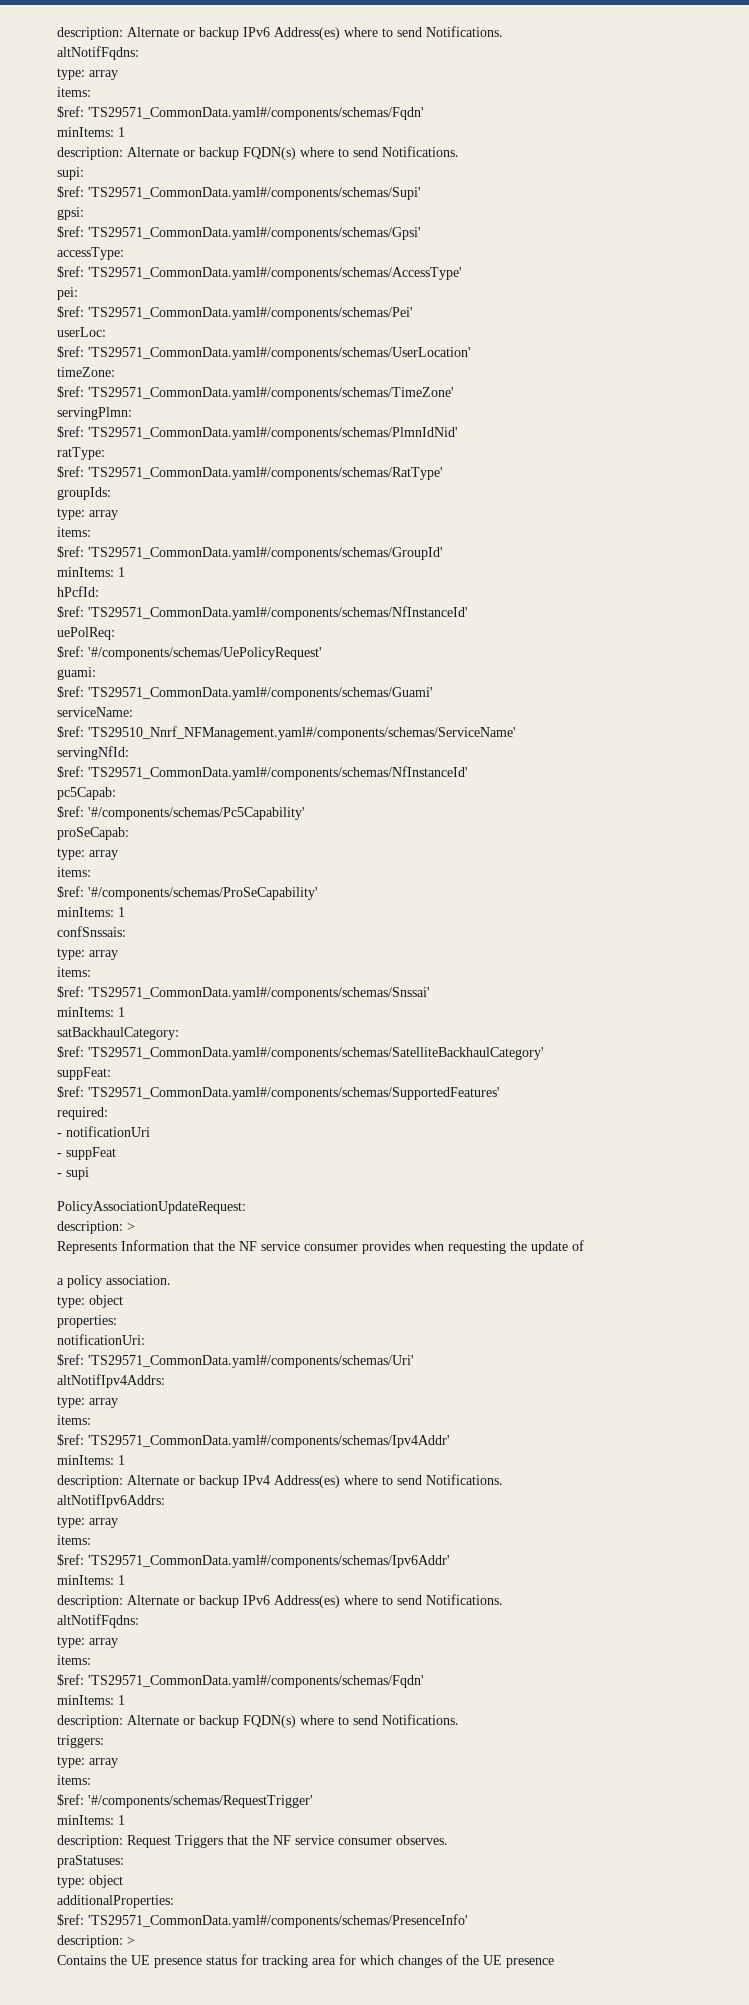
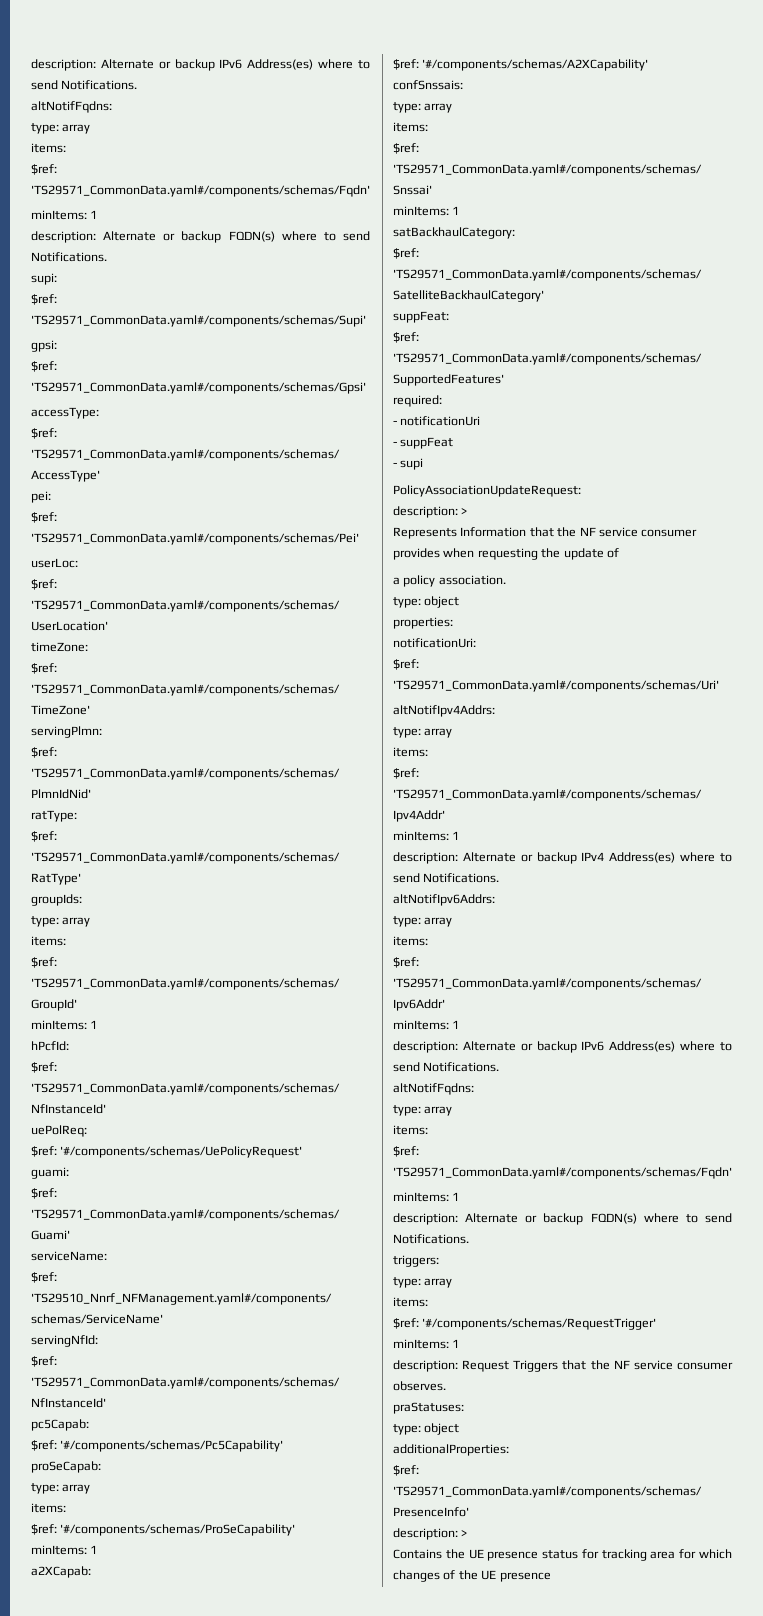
+ a2XCapab:
+ $ref: '#/components/schemas/A2XCapability'

